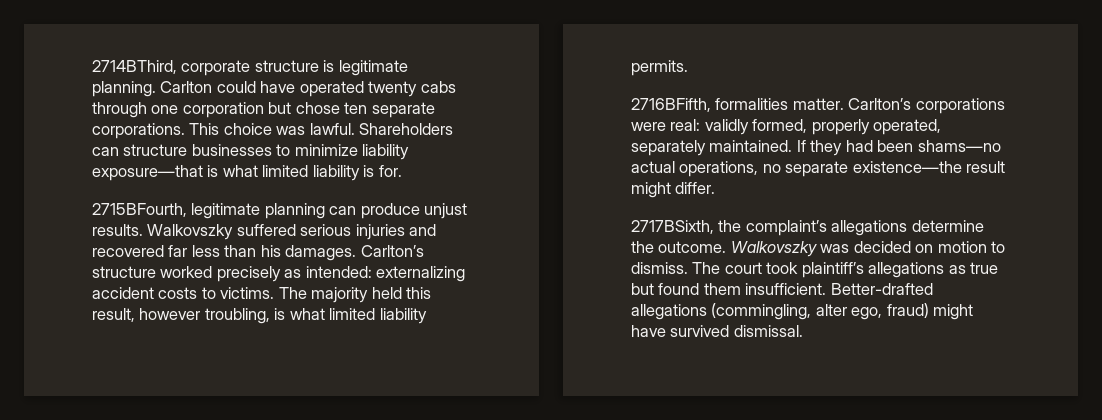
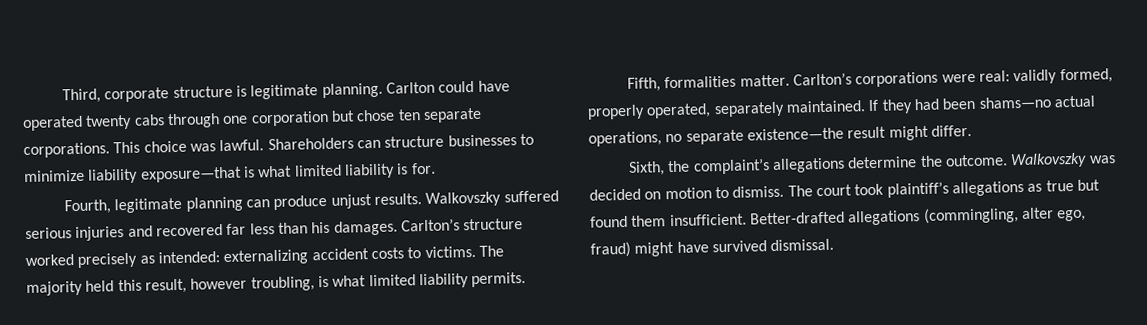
- 2714BThird, corporate structure is legitimate planning.
+ Third, corporate structure is legitimate planning.
- 2715BFourth, legitimate planning can produce unjust results.
+ Fourth, legitimate planning can produce unjust results.
- 2716BFifth, formalities matter.
+ Fifth, formalities matter.
- 2717BSixth, the complaint’s allegations determine the outcome.
+ Sixth, the complaint’s allegations determine the outcome.

